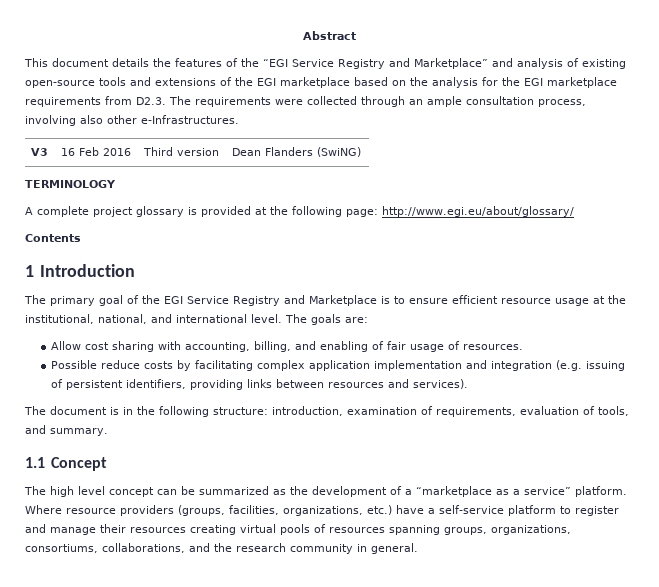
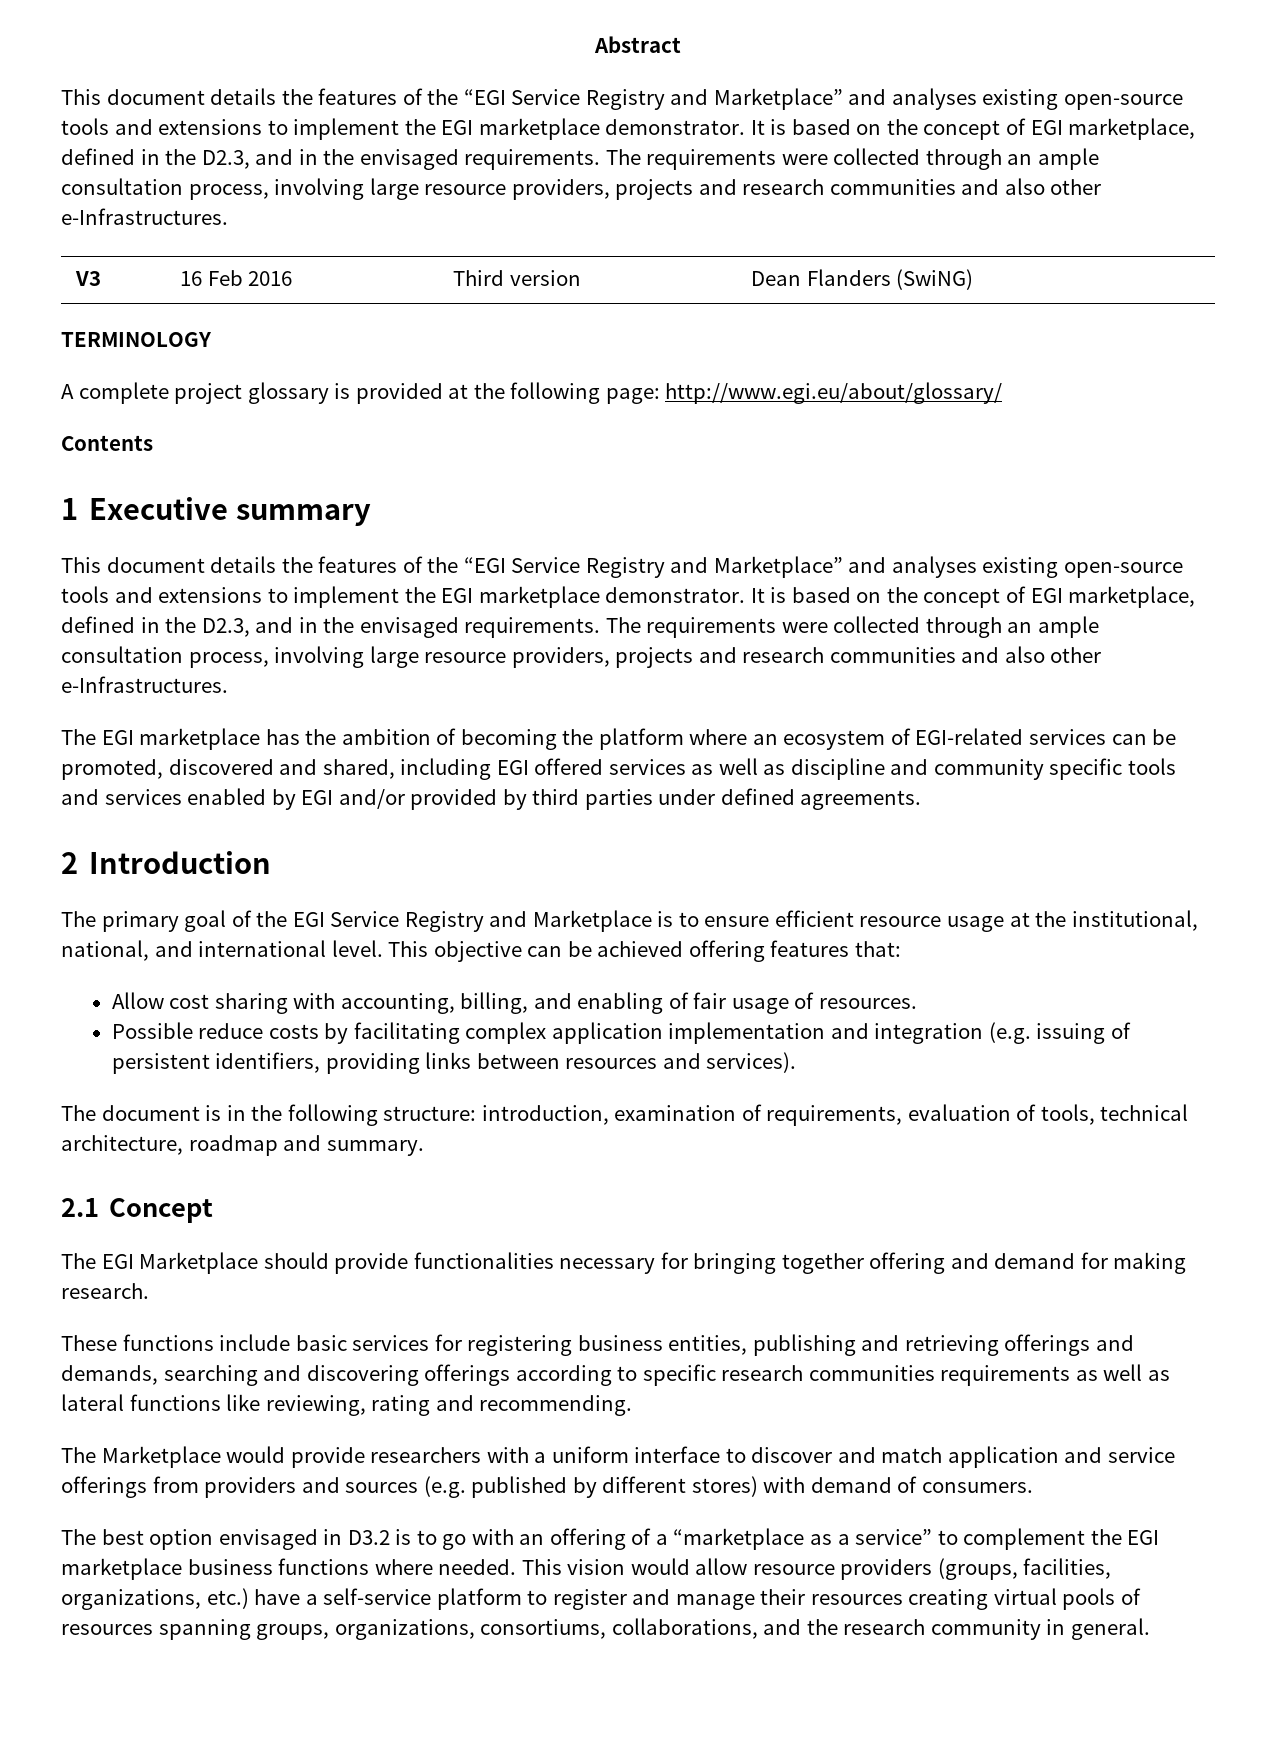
  Abstract
- This document details the features of the “EGI Service Registry and Marketplace” and analysis of existing open-source tools and extensions of the EGI marketplace based on the analysis for the EGI marketplace requirements from D2.3. The requirements were collected through an ample consultation process, involving also other e-Infrastructures.
+ This document details the features of the “EGI Service Registry and Marketplace” and analyses existing open-source tools and extensions to implement the EGI marketplace demonstrator. It is based on the concept of EGI marketplace, defined in the D2.3, and in the envisaged requirements. The requirements were collected through an ample consultation process, involving large resource providers, projects and research communities and also other e-Infrastructures.
- 1 Introduction
+ 1 Executive summary
+ This document details the features of the “EGI Service Registry and Marketplace” and analyses existing open-source tools and extensions to implement the EGI marketplace demonstrator. It is based on the concept of EGI marketplace, defined in the D2.3, and in the envisaged requirements. The requirements were collected through an ample consultation process, involving large resource providers, projects and research communities and also other e-Infrastructures.
+ The EGI marketplace has the ambition of becoming the platform where an ecosystem of EGI-related services can be promoted, discovered and shared, including EGI offered services as well as discipline and community specific tools and services enabled by EGI and/or provided by third parties under defined agreements.
+ 2 Introduction
- The goals are:
+ This objective can be achieved offering features that:
- The document is in the following structure: introduction, examination of requirements, evaluation of tools, and summary.
+ The document is in the following structure: introduction, examination of requirements, evaluation of tools, technical architecture, roadmap and summary.
- 1.1 Concept
+ 2.1 Concept
- The high level concept can be summarized as the development of a “marketplace as a service” platform. Where resource providers (groups, facilities, organizations, etc.) have a self-service platform to register and manage their resources creating virtual pools of resources spanning groups, organizations, consortiums, collaborations, and the research community in general.
+ The EGI Marketplace should provide functionalities necessary for bringing together offering and demand for making research.
+ These functions include basic services for registering business entities, publishing and retrieving offerings and demands, searching and discovering offerings according to specific research communities requirements as well as lateral functions like reviewing, rating and recommending.
+ The Marketplace would provide researchers with a uniform interface to discover and match application and service offerings from providers and sources (e.g. published by different stores) with demand of consumers.
+ The best option envisaged in D3.2 is to go with an offering of a “marketplace as a service” to complement the EGI marketplace business functions where needed. This vision would allow resource providers (groups, facilities, organizations, etc.) have a self-service platform to register and manage their resources creating virtual pools of resources spanning groups, organizations, consortiums, collaborations, and the research community in general.

